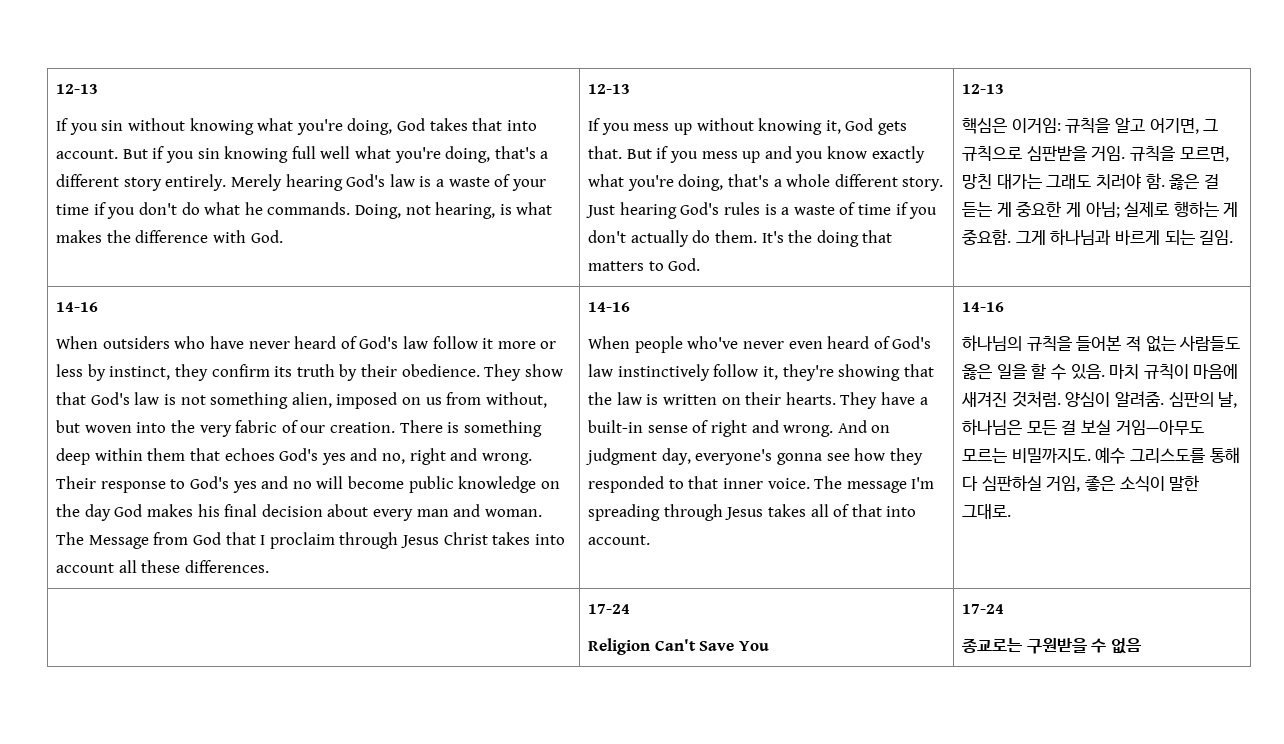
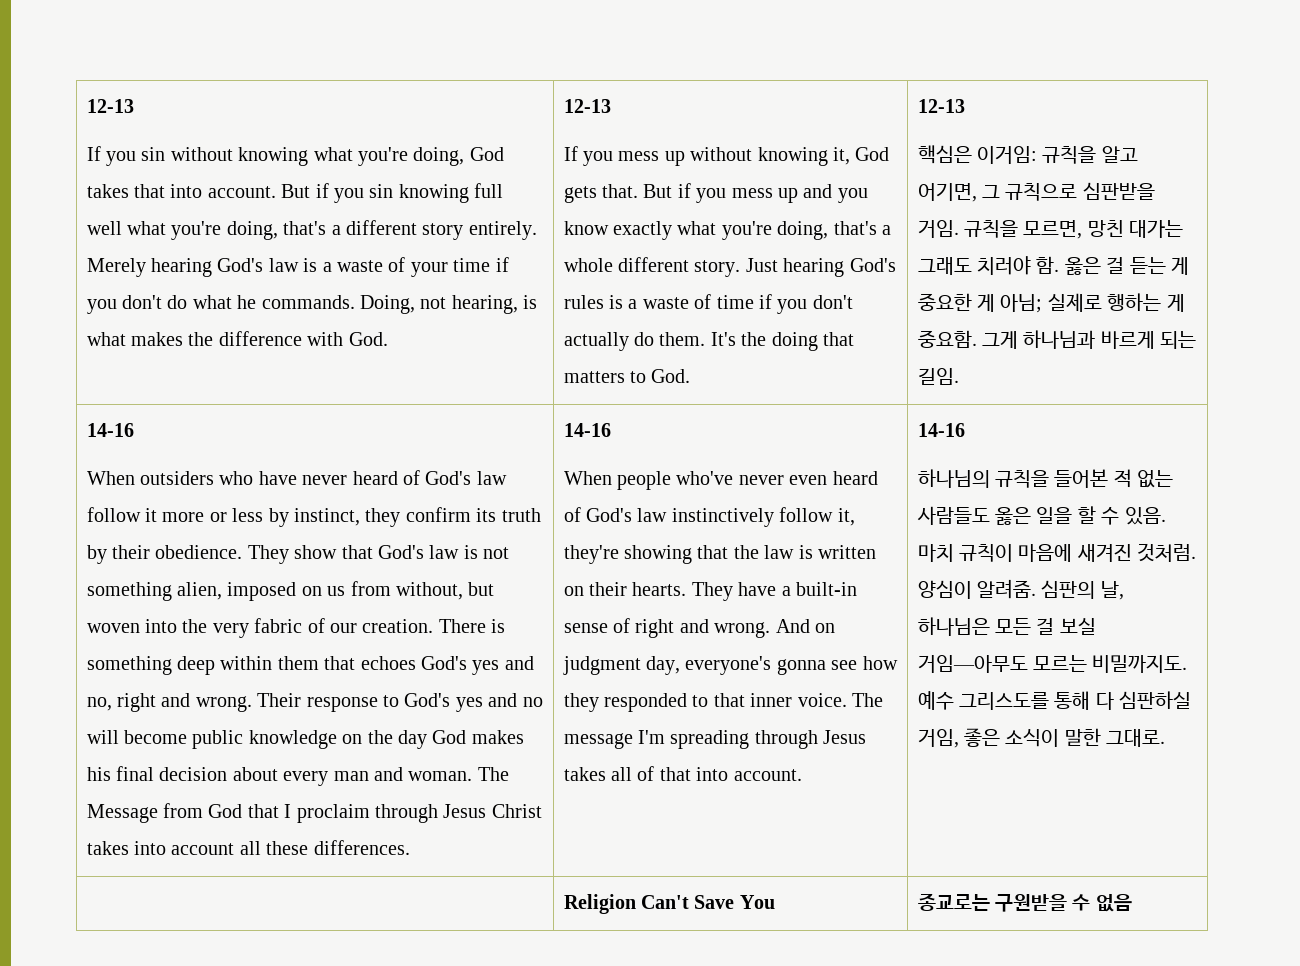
  예수 그리스도를 통해 다 심판하실 거임, 좋은 소식이 말한 그대로.
- | 17-24
- Religion Can't Save You | 17-24
- 종교로는 구원받을 수 없음
+ | Religion Can't Save You | 종교로는 구원받을 수 없음

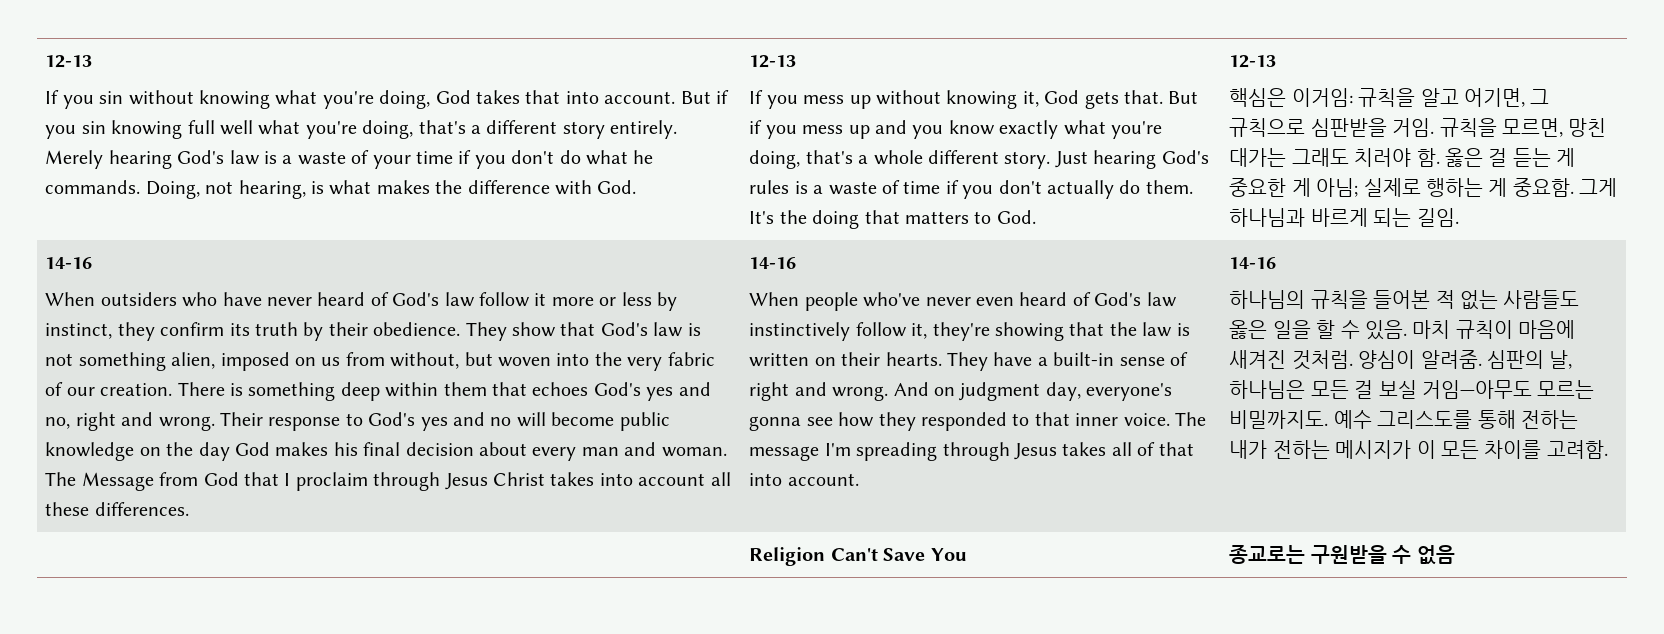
- 예수 그리스도를 통해 다 심판하실 거임, 좋은 소식이 말한 그대로.
+ 예수 그리스도를 통해 전하는 내가 전하는 메시지가 이 모든 차이를 고려함.

